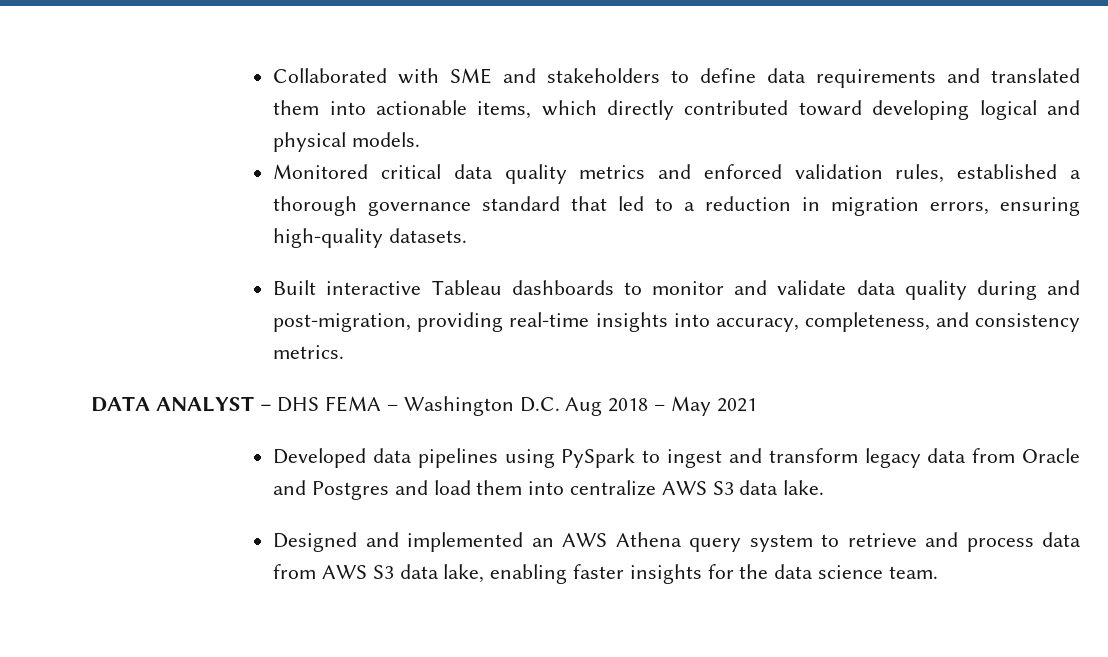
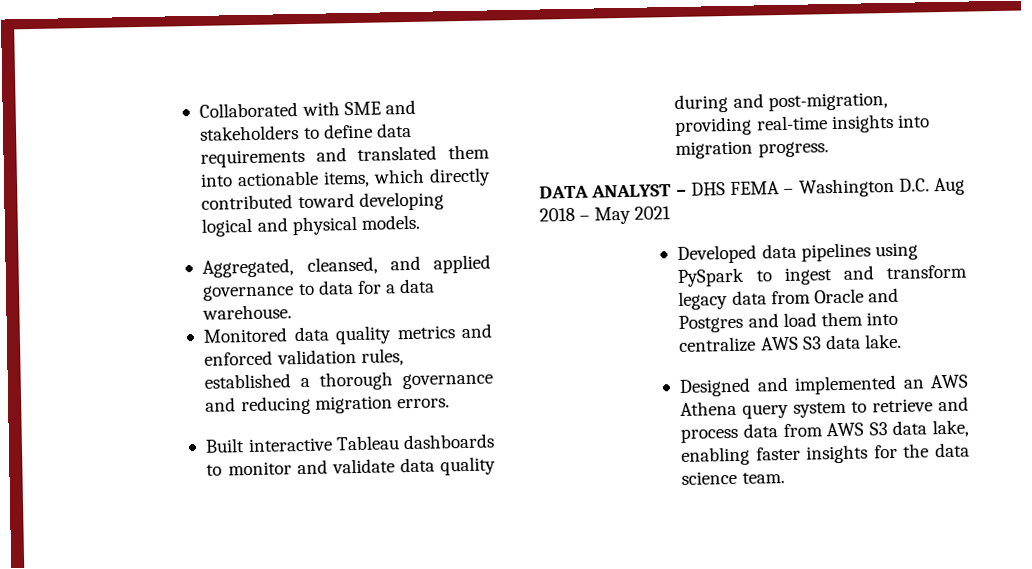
+ Aggregated, cleansed, and applied governance to data for a data warehouse.
- Monitored critical data quality metrics and enforced validation rules, established a thorough governance standard that led to a reduction in migration errors, ensuring high-quality datasets.
+ Monitored data quality metrics and enforced validation rules, established a thorough governance and reducing migration errors.
- Built interactive Tableau dashboards to monitor and validate data quality during and post-migration, providing real-time insights into accuracy, completeness, and consistency metrics.
+ Built interactive Tableau dashboards to monitor and validate data quality during and post-migration, providing real-time insights into migration progress.

